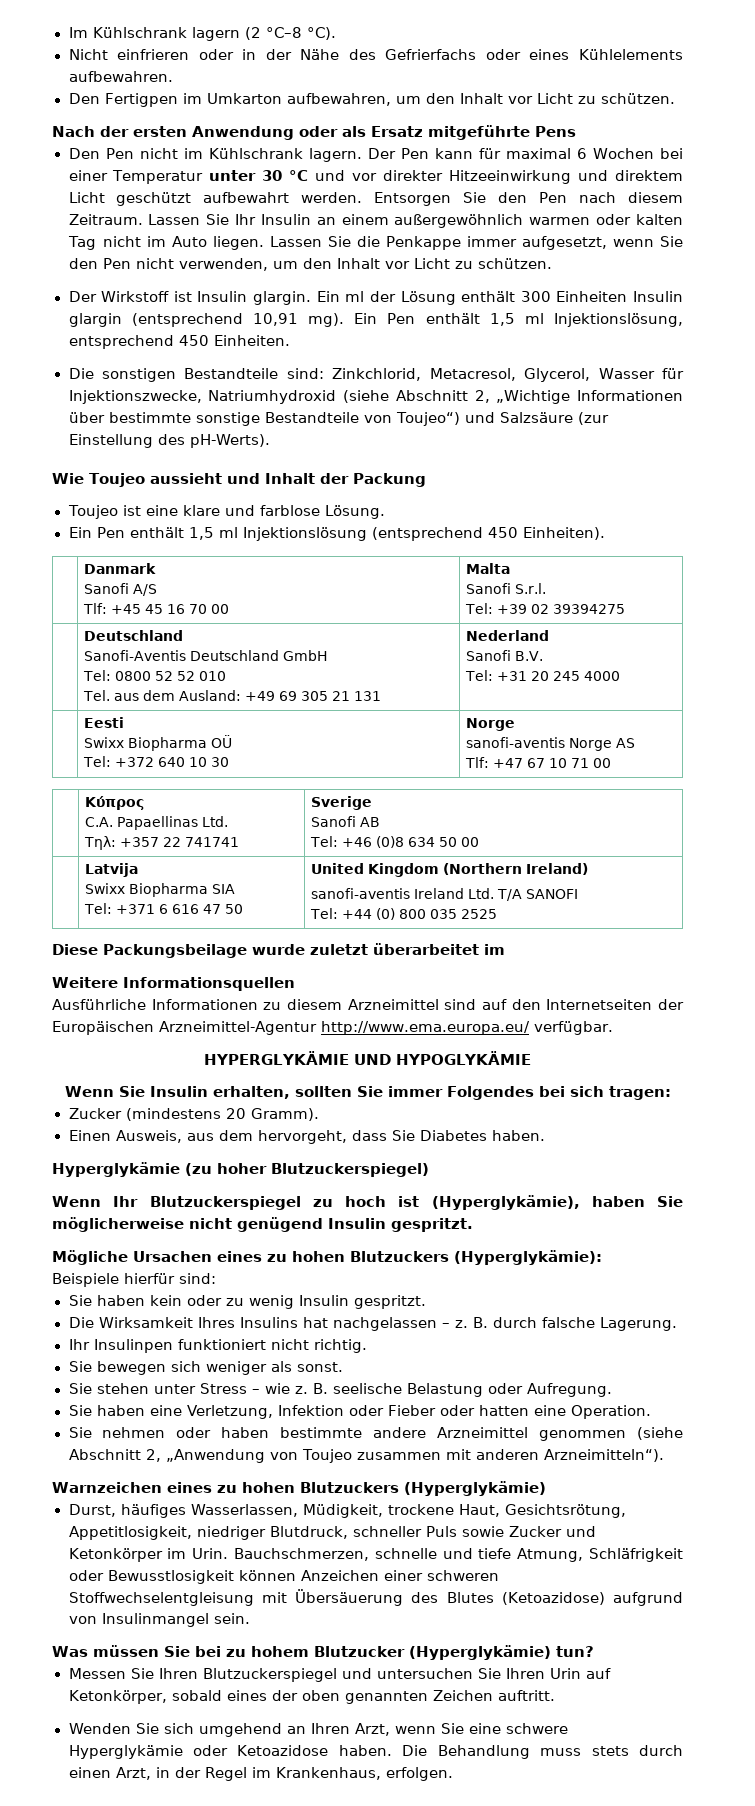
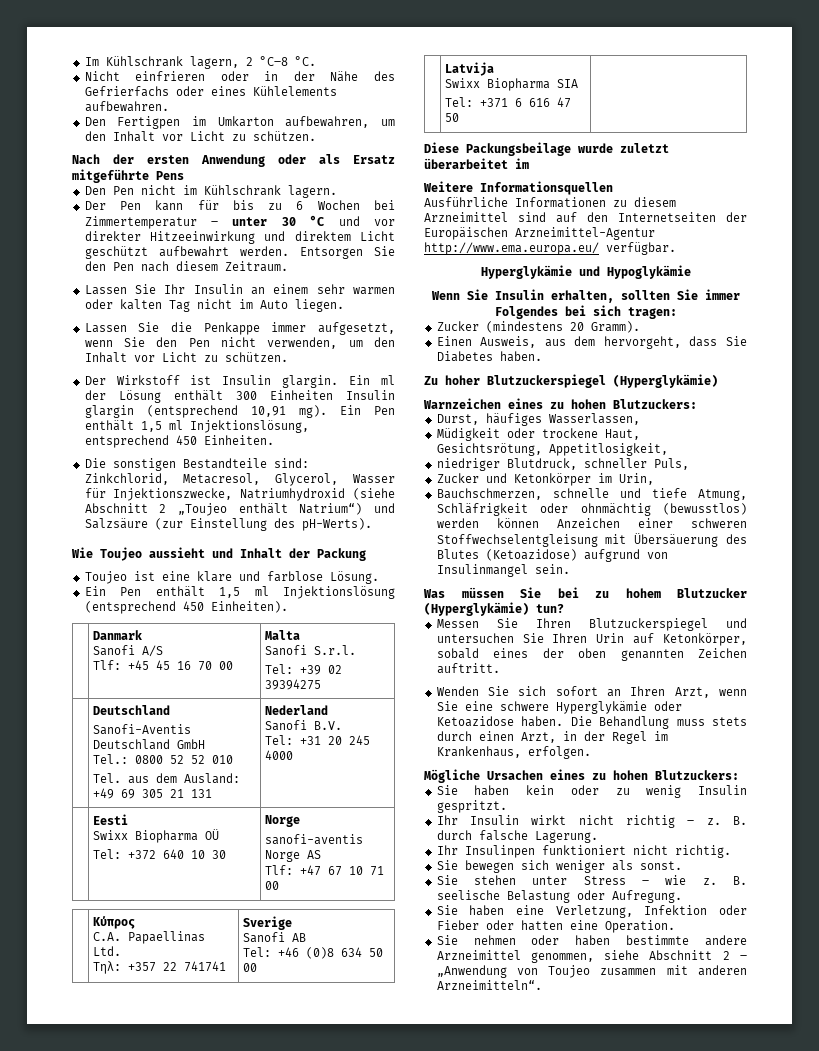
- Im Kühlschrank lagern (2 °C–8 °C).
+ Im Kühlschrank lagern, 2 °C–8 °C.
- Den Pen nicht im Kühlschrank lagern. Der Pen kann für maximal 6 Wochen bei einer Temperatur unter 30 °C und vor direkter Hitzeeinwirkung und direktem Licht geschützt aufbewahrt werden.
+ Den Pen nicht im Kühlschrank lagern.
+ Der Pen kann für bis zu 6 Wochen bei Zimmertemperatur – unter 30 °C und vor direkter Hitzeeinwirkung und direktem Licht geschützt aufbewahrt werden.
- Entsorgen Sie den Pen nach diesem Zeitraum. Lassen Sie Ihr Insulin an einem außergewöhnlich warmen oder kalten Tag nicht im Auto liegen. Lassen Sie die Penkappe immer aufgesetzt, wenn Sie den Pen nicht verwenden, um den Inhalt vor Licht zu schützen.
+ Entsorgen Sie den Pen nach diesem Zeitraum.
+ Lassen Sie Ihr Insulin an einem sehr warmen oder kalten Tag nicht im Auto liegen.
+ Lassen Sie die Penkappe immer aufgesetzt, wenn Sie den Pen nicht verwenden, um den Inhalt vor Licht zu schützen.
- Die sonstigen Bestandteile sind: Zinkchlorid, Metacresol, Glycerol, Wasser für Injektionszwecke, Natriumhydroxid (siehe Abschnitt 2, „Wichtige Informationen über bestimmte sonstige Bestandteile von Toujeo“) und Salzsäure (zur Einstellung des pH-Werts).
+ Die sonstigen Bestandteile sind: Zinkchlorid, Metacresol, Glycerol, Wasser für Injektionszwecke, Natriumhydroxid (siehe Abschnitt 2 „Toujeo enthält Natrium“) und Salzsäure (zur Einstellung des pH-Werts).
  | Deutschland
  Sanofi-Aventis Deutschland GmbH
- Tel: 0800 52 52 010
+ Tel.: 0800 52 52 010
  | Latvija
  Swixx Biopharma SIA
- Tel: +371 6 616 47 50 | United Kingdom (Northern Ireland)
- sanofi-aventis Ireland Ltd. T/A SANOFI
- Tel: +44 (0) 800 035 2525
+ Tel: +371 6 616 47 50 |
- HYPERGLYKÄMIE UND HYPOGLYKÄMIE
+ Hyperglykämie und Hypoglykämie
- Hyperglykämie (zu hoher Blutzuckerspiegel)
- Wenn Ihr Blutzuckerspiegel zu hoch ist (Hyperglykämie), haben Sie möglicherweise nicht genügend Insulin gespritzt.
+ Zu hoher Blutzuckerspiegel (Hyperglykämie)
+ Warnzeichen eines zu hohen Blutzuckers:
+ Durst, häufiges Wasserlassen,
+ Müdigkeit oder trockene Haut, Gesichtsrötung, Appetitlosigkeit,
+ niedriger Blutdruck, schneller Puls,
+ Zucker und Ketonkörper im Urin,
+ Bauchschmerzen, schnelle und tiefe Atmung, Schläfrigkeit oder ohnmächtig (bewusstlos) werden können Anzeichen einer schweren Stoffwechselentgleisung mit Übersäuerung des Blutes (Ketoazidose) aufgrund von Insulinmangel sein.
+ Was müssen Sie bei zu hohem Blutzucker (Hyperglykämie) tun?
+ Messen Sie Ihren Blutzuckerspiegel und untersuchen Sie Ihren Urin auf Ketonkörper, sobald eines der oben genannten Zeichen auftritt.
+ Wenden Sie sich sofort an Ihren Arzt, wenn Sie eine schwere Hyperglykämie oder Ketoazidose haben. Die Behandlung muss stets durch einen Arzt, in der Regel im Krankenhaus, erfolgen.
- Mögliche Ursachen eines zu hohen Blutzuckers (Hyperglykämie):
- Beispiele hierfür sind:
+ Mögliche Ursachen eines zu hohen Blutzuckers:
- Die Wirksamkeit Ihres Insulins hat nachgelassen – z.
+ Ihr Insulin wirkt nicht richtig – z.
- Sie nehmen oder haben bestimmte andere Arzneimittel genommen (siehe Abschnitt 2, „Anwendung von Toujeo zusammen mit anderen Arzneimitteln“).
- Warnzeichen eines zu hohen Blutzuckers (Hyperglykämie)
- Durst, häufiges Wasserlassen, Müdigkeit, trockene Haut, Gesichtsrötung, Appetitlosigkeit, niedriger Blutdruck, schneller Puls sowie Zucker und Ketonkörper im Urin. Bauchschmerzen, schnelle und tiefe Atmung, Schläfrigkeit oder Bewusstlosigkeit können Anzeichen einer schweren Stoffwechselentgleisung mit Übersäuerung des Blutes (Ketoazidose) aufgrund von Insulinmangel sein.
- Was müssen Sie bei zu hohem Blutzucker (Hyperglykämie) tun?
- Messen Sie Ihren Blutzuckerspiegel und untersuchen Sie Ihren Urin auf Ketonkörper, sobald eines der oben genannten Zeichen auftritt.
- Wenden Sie sich umgehend an Ihren Arzt, wenn Sie eine schwere Hyperglykämie oder Ketoazidose haben. Die Behandlung muss stets durch einen Arzt, in der Regel im Krankenhaus, erfolgen.
+ Sie nehmen oder haben bestimmte andere Arzneimittel genommen, siehe Abschnitt 2 – „Anwendung von Toujeo zusammen mit anderen Arzneimitteln“.

